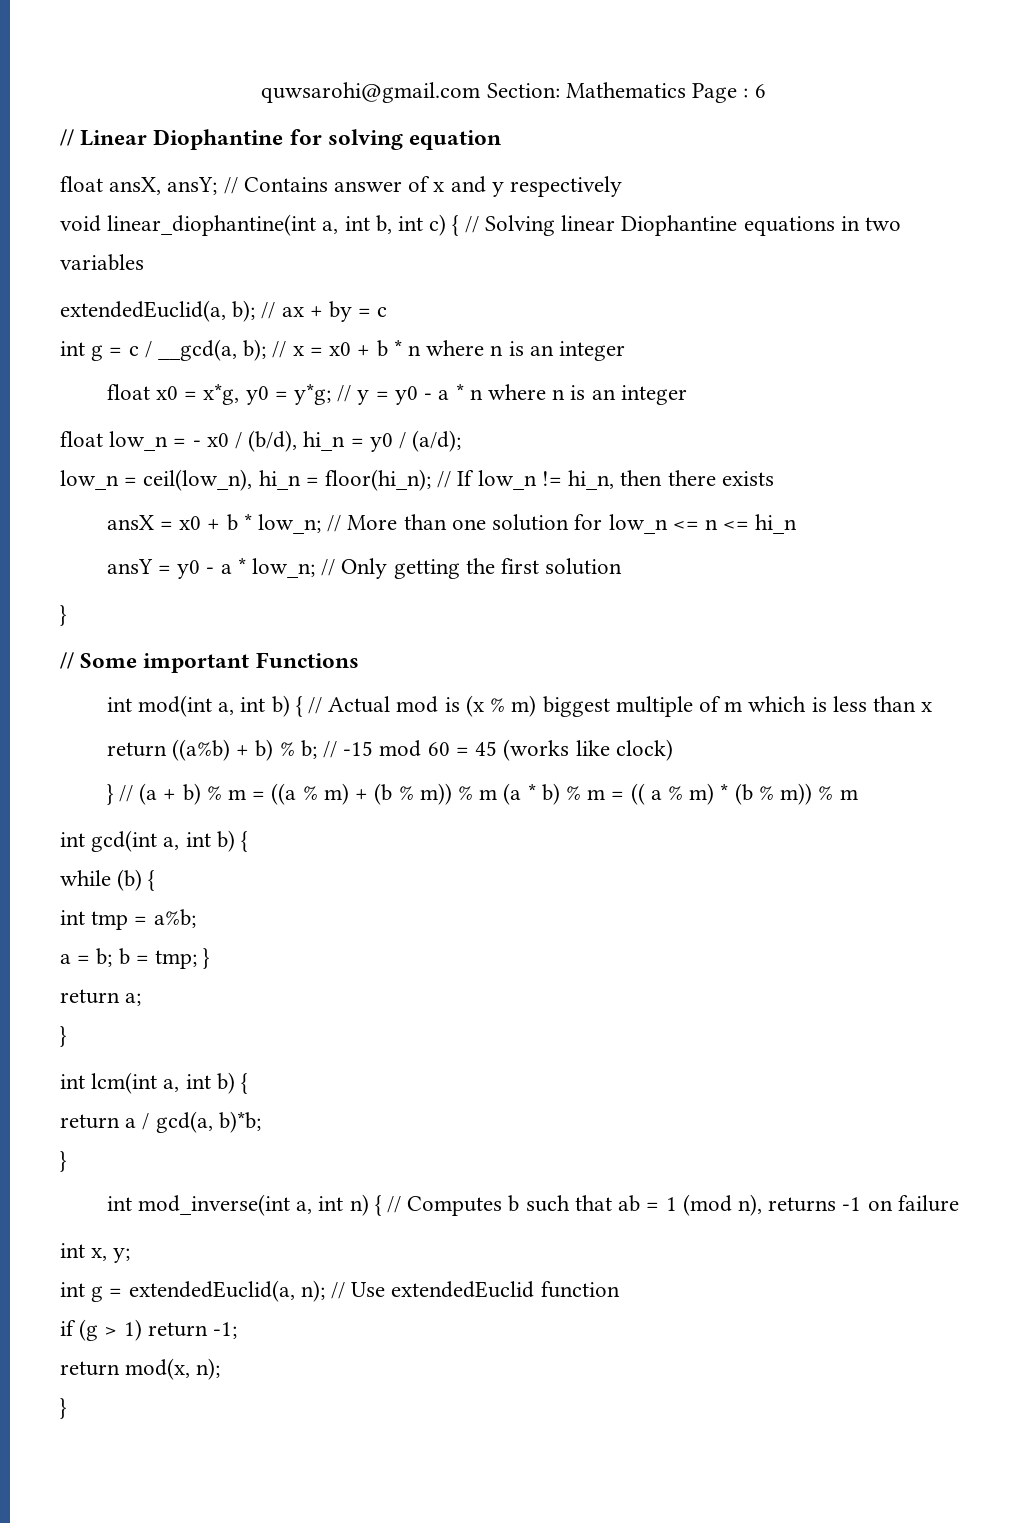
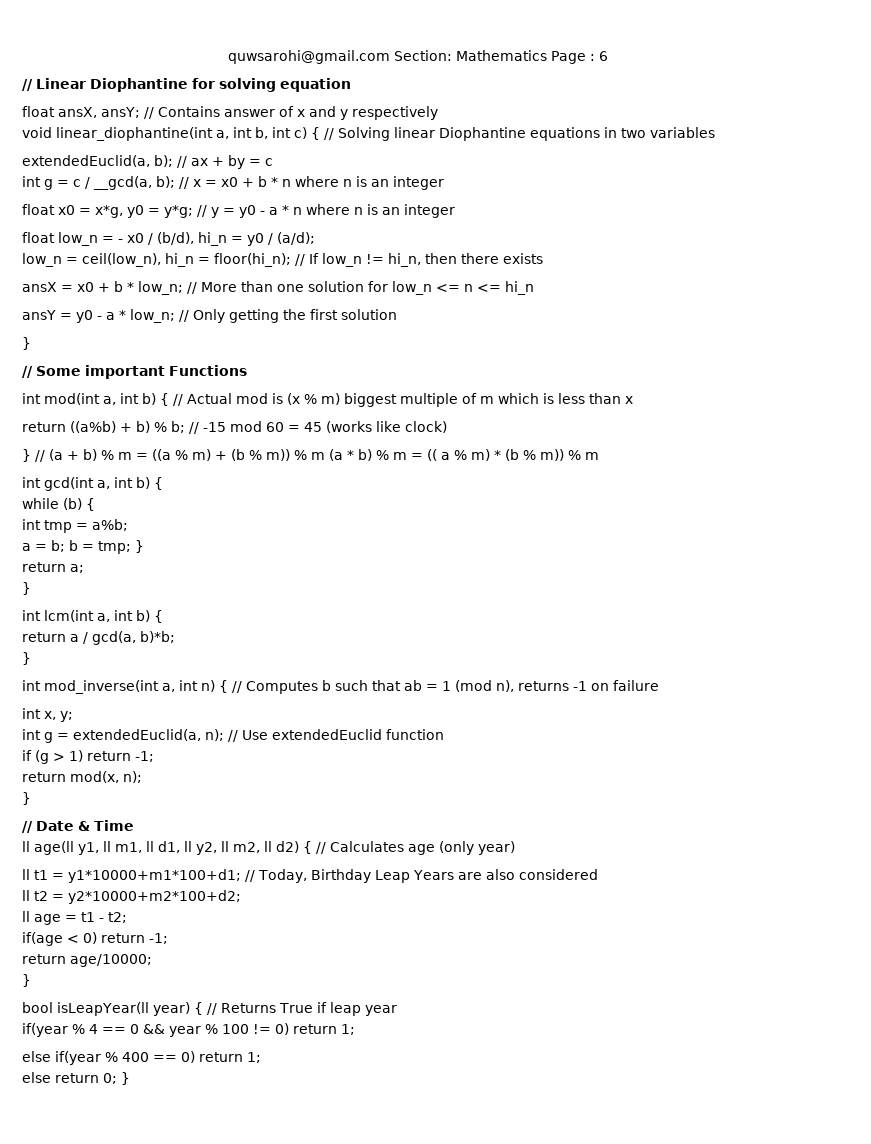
+ // Date & Time
+ ll age(ll y1, ll m1, ll d1, ll y2, ll m2, ll d2) { // Calculates age (only year)
+ ll t1 = y1*10000+m1*100+d1; // Today, Birthday Leap Years are also considered
+ ll t2 = y2*10000+m2*100+d2;
+ ll age = t1 - t2;
+ if(age < 0) return -1;
+ return age/10000;
+ }
+ bool isLeapYear(ll year) { // Returns True if leap year
+ if(year % 4 == 0 && year % 100 != 0) return 1;
+ else if(year % 400 == 0) return 1;
+ else return 0; }

